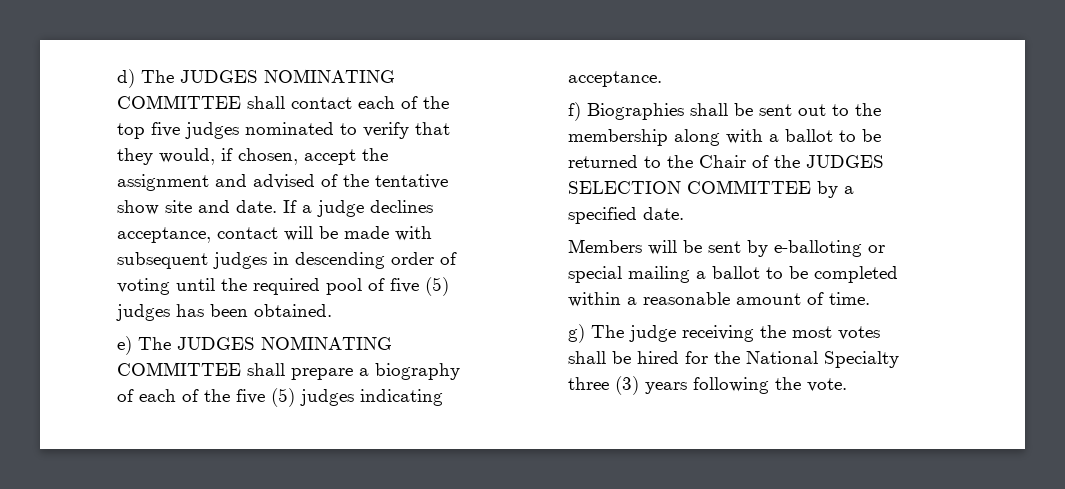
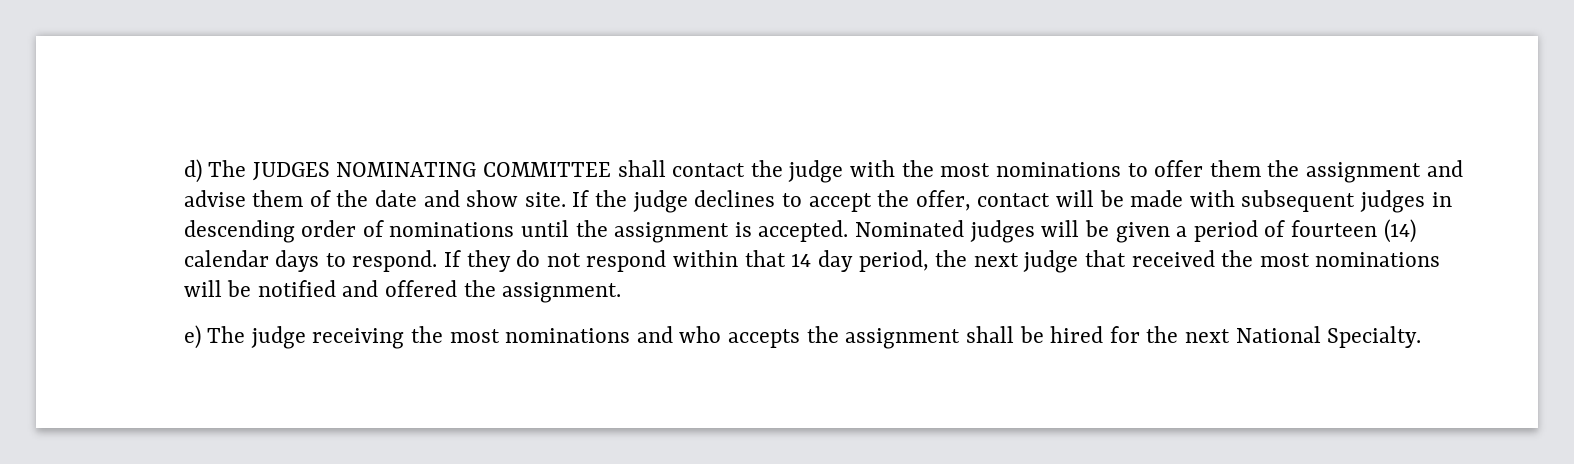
- d) The JUDGES NOMINATING COMMITTEE shall contact each of the top five judges nominated to verify that they would, if chosen, accept the assignment and advised of the tentative show site and date. If a judge declines acceptance, contact will be made with subsequent judges in descending order of voting until the required pool of five (5) judges has been obtained.
- e) The JUDGES NOMINATING COMMITTEE shall prepare a biography of each of the five (5) judges indicating acceptance.
- f) Biographies shall be sent out to the membership along with a ballot to be returned to the Chair of the JUDGES SELECTION COMMITTEE by a specified date.
- Members will be sent by e-balloting or special mailing a ballot to be completed within a reasonable amount of time.
- g) The judge receiving the most votes shall be hired for the National Specialty three (3) years following the vote.
+ d) The JUDGES NOMINATING COMMITTEE shall contact the judge with the most nominations to offer them the assignment and advise them of the date and show site. If the judge declines to accept the offer, contact will be made with subsequent judges in descending order of nominations until the assignment is accepted. Nominated judges will be given a period of fourteen (14) calendar days to respond. If they do not respond within that 14 day period, the next judge that received the most nominations will be notified and offered the assignment.
+ e) The judge receiving the most nominations and who accepts the assignment shall be hired for the next National Specialty.

